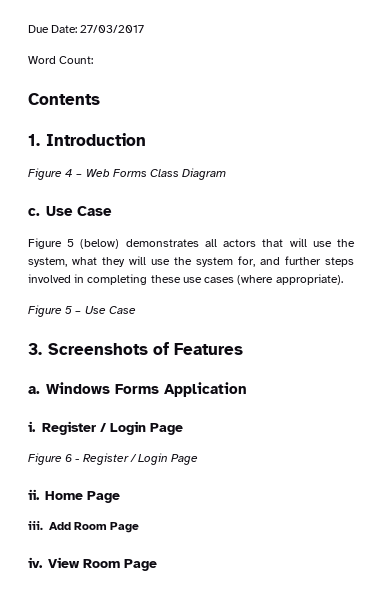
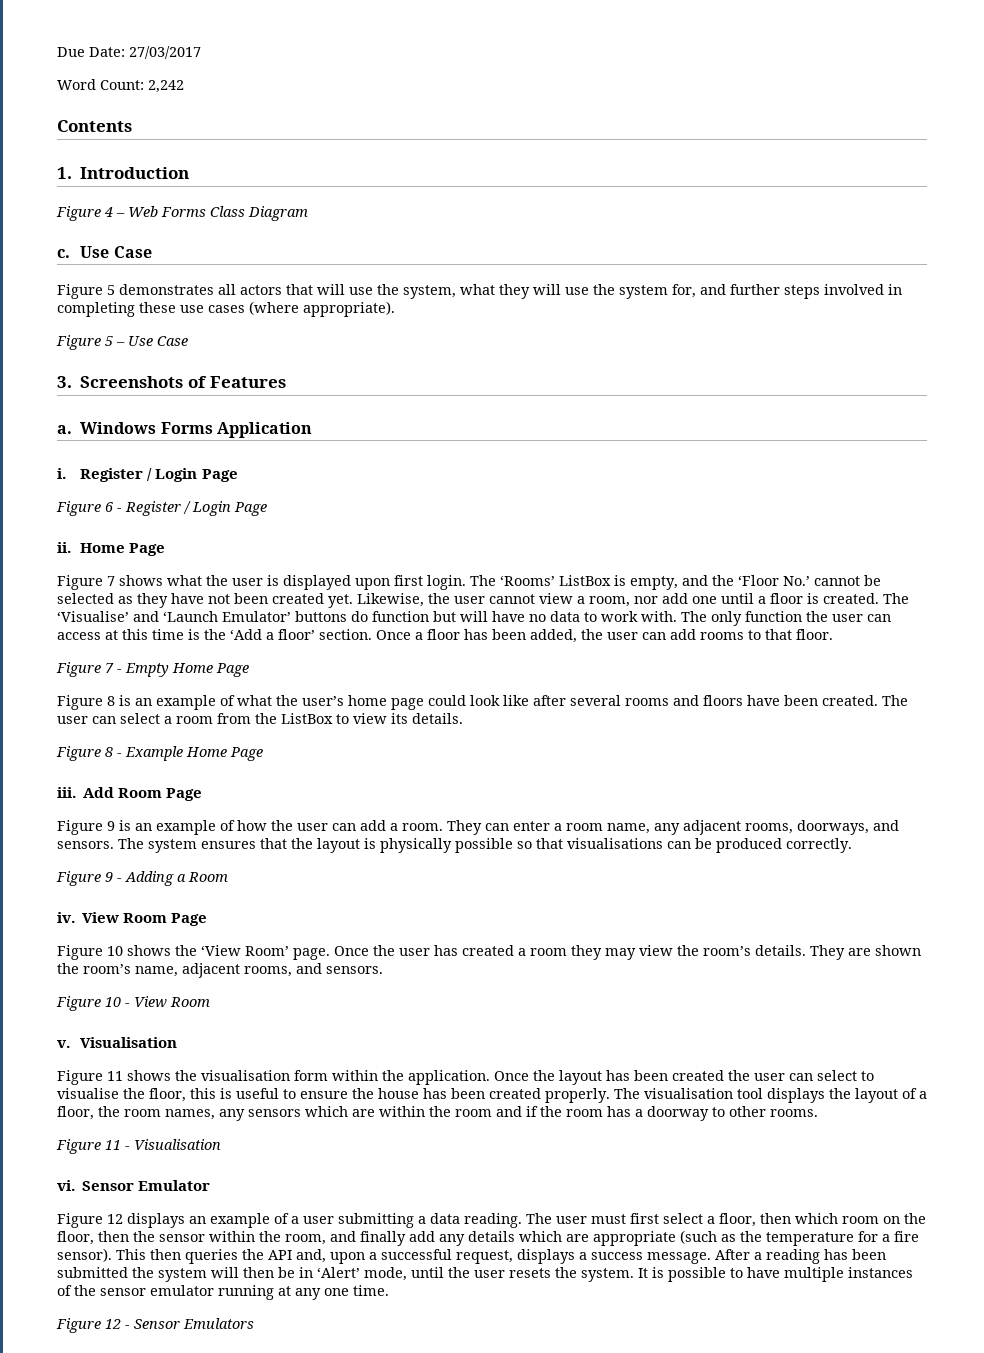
- Word Count:
+ Word Count: 2,242
- Figure 5 (below) demonstrates all actors that will use the system, what they will use the system for, and further steps involved in completing these use cases (where appropriate).
+ Figure 5 demonstrates all actors that will use the system, what they will use the system for, and further steps involved in completing these use cases (where appropriate).
+ Figure 7 shows what the user is displayed upon first login. The ‘Rooms’ ListBox is empty, and the ‘Floor No.’ cannot be selected as they have not been created yet. Likewise, the user cannot view a room, nor add one until a floor is created. The ‘Visualise’ and ‘Launch Emulator’ buttons do function but will have no data to work with. The only function the user can access at this time is the ‘Add a floor’ section. Once a floor has been added, the user can add rooms to that floor.
+ Figure 7 - Empty Home Page
+ Figure 8 is an example of what the user’s home page could look like after several rooms and floors have been created. The user can select a room from the ListBox to view its details.
+ Figure 8 - Example Home Page
  iii. Add Room Page
+ Figure 9 is an example of how the user can add a room. They can enter a room name, any adjacent rooms, doorways, and sensors. The system ensures that the layout is physically possible so that visualisations can be produced correctly.
+ Figure 9 - Adding a Room
  iv. View Room Page
+ Figure 10 shows the ‘View Room’ page. Once the user has created a room they may view the room’s details. They are shown the room’s name, adjacent rooms, and sensors.
+ Figure 10 - View Room
+ v. Visualisation
+ Figure 11 shows the visualisation form within the application. Once the layout has been created the user can select to visualise the floor, this is useful to ensure the house has been created properly. The visualisation tool displays the layout of a floor, the room names, any sensors which are within the room and if the room has a doorway to other rooms.
+ Figure 11 - Visualisation
+ vi. Sensor Emulator
+ Figure 12 displays an example of a user submitting a data reading. The user must first select a floor, then which room on the floor, then the sensor within the room, and finally add any details which are appropriate (such as the temperature for a fire sensor). This then queries the API and, upon a successful request, displays a success message. After a reading has been submitted the system will then be in ‘Alert’ mode, until the user resets the system. It is possible to have multiple instances of the sensor emulator running at any one time.
+ Figure 12 - Sensor Emulators

